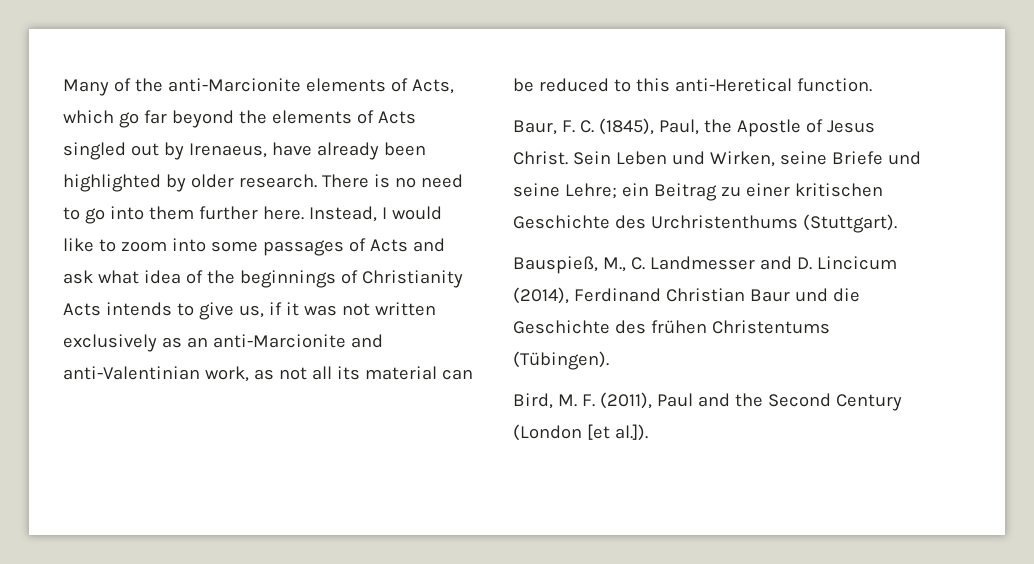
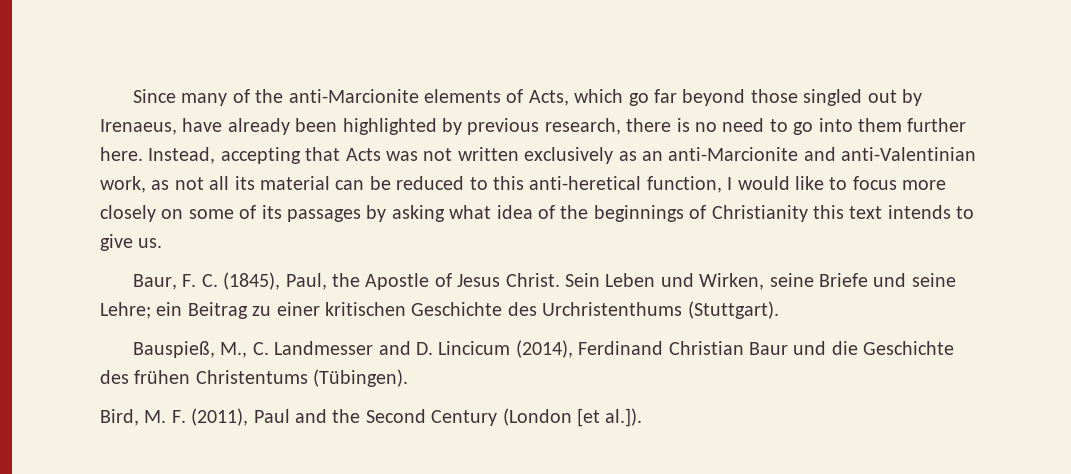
- Many of the anti-Marcionite elements of Acts, which go far beyond the elements of Acts singled out by Irenaeus, have already been highlighted by older research. There is no need to go into them further here.
+ Since many of the anti-Marcionite elements of Acts, which go far beyond those singled out by Irenaeus, have already been highlighted by previous research, there is no need to go into them further here.
- Instead, I would like to zoom into some passages of Acts and ask what idea of the beginnings of Christianity Acts intends to give us, if it was not written exclusively as an anti-Marcionite and anti-Valentinian work, as not all its material can be reduced to this anti-Heretical function.
+ Instead, accepting that Acts was not written exclusively as an anti-Marcionite and anti-Valentinian work, as not all its material can be reduced to this anti-heretical function, I would like to focus more closely on some of its passages by asking what idea of the beginnings of Christianity this text intends to give us.

